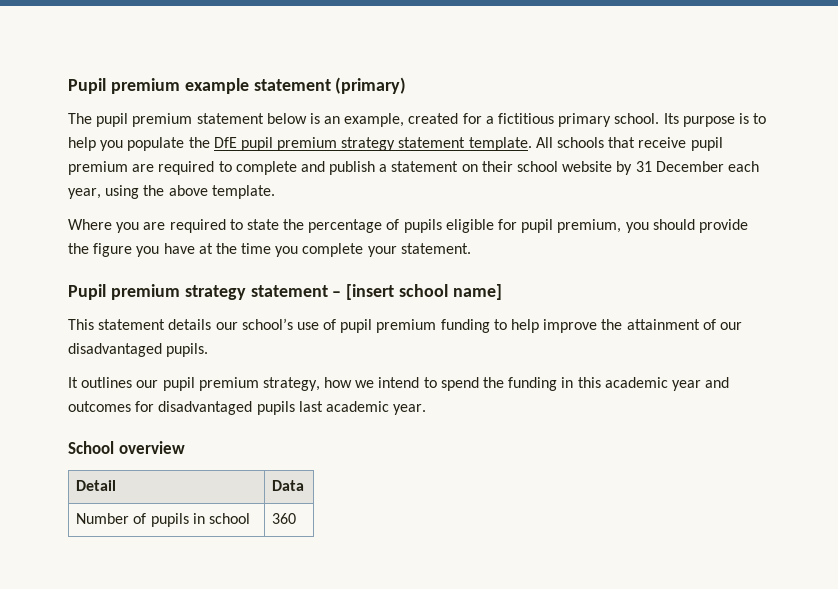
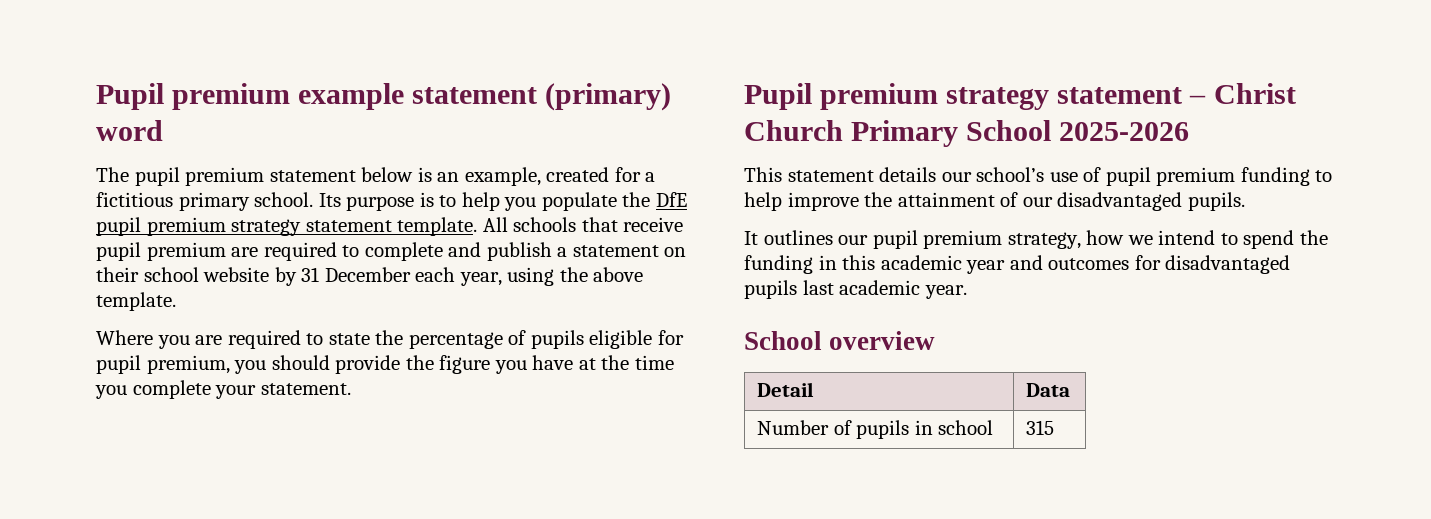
- Pupil premium example statement (primary)
+ Pupil premium example statement (primary) word
- Pupil premium strategy statement – [insert school name]
+ Pupil premium strategy statement – Christ Church Primary School 2025-2026
- Number of pupils in school | 360
+ Number of pupils in school | 315

